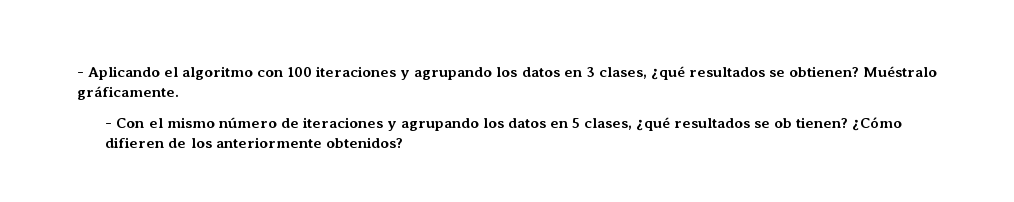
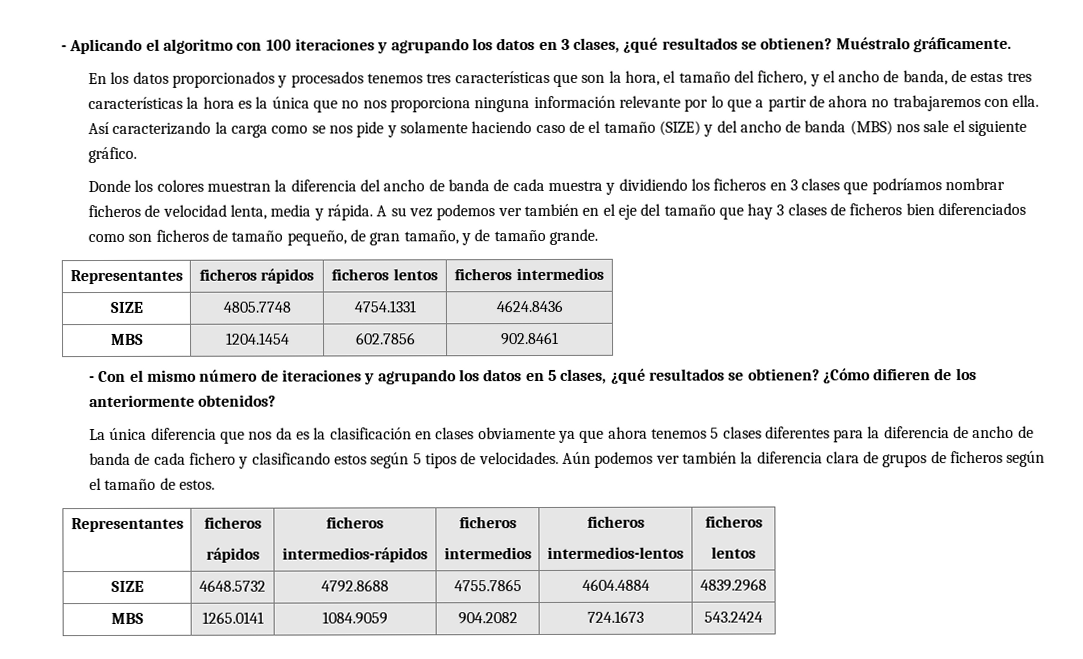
+ En los datos proporcionados y procesados tenemos tres características que son la hora, el tamaño del fichero, y el ancho de banda, de estas tres características la hora es la única que no nos proporciona ninguna información relevante por lo que a partir de ahora no trabajaremos con ella. Así caracterizando la carga como se nos pide y solamente haciendo caso de el tamaño (SIZE) y del ancho de banda (MBS) nos sale el siguiente gráfico.
+ Donde los colores muestran la diferencia del ancho de banda de cada muestra y dividiendo los ficheros en 3 clases que podríamos nombrar ficheros de velocidad lenta, media y rápida. A su vez podemos ver también en el eje del tamaño que hay 3 clases de ficheros bien diferenciados como son ficheros de tamaño pequeño, de gran tamaño, y de tamaño grande.
+ Representantes | ficheros rápidos | ficheros lentos | ficheros intermedios
+ SIZE | 4805.7748 | 4754.1331 | 4624.8436
+ MBS | 1204.1454 | 602.7856 | 902.8461
- - Con el mismo número de iteraciones y agrupando los datos en 5 clases, ¿qué resultados se ob tienen?
+ - Con el mismo número de iteraciones y agrupando los datos en 5 clases, ¿qué resultados se obtienen?
+ La única diferencia que nos da es la clasificación en clases obviamente ya que ahora tenemos 5 clases diferentes para la diferencia de ancho de banda de cada fichero y clasificando estos según 5 tipos de velocidades. Aún podemos ver también la diferencia clara de grupos de ficheros según el tamaño de estos.
+ Representantes | ficheros
+ rápidos | ficheros
+ intermedios-rápidos | ficheros
+ intermedios | ficheros
+ intermedios-lentos | ficheros
+ lentos
+ SIZE | 4648.5732 | 4792.8688 | 4755.7865 | 4604.4884 | 4839.2968
+ MBS | 1265.0141 | 1084.9059 | 904.2082 | 724.1673 | 543.2424

